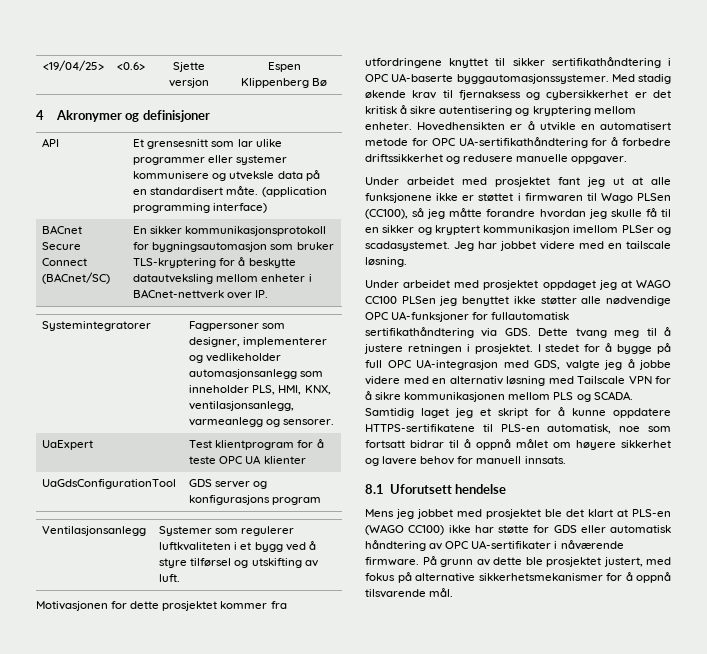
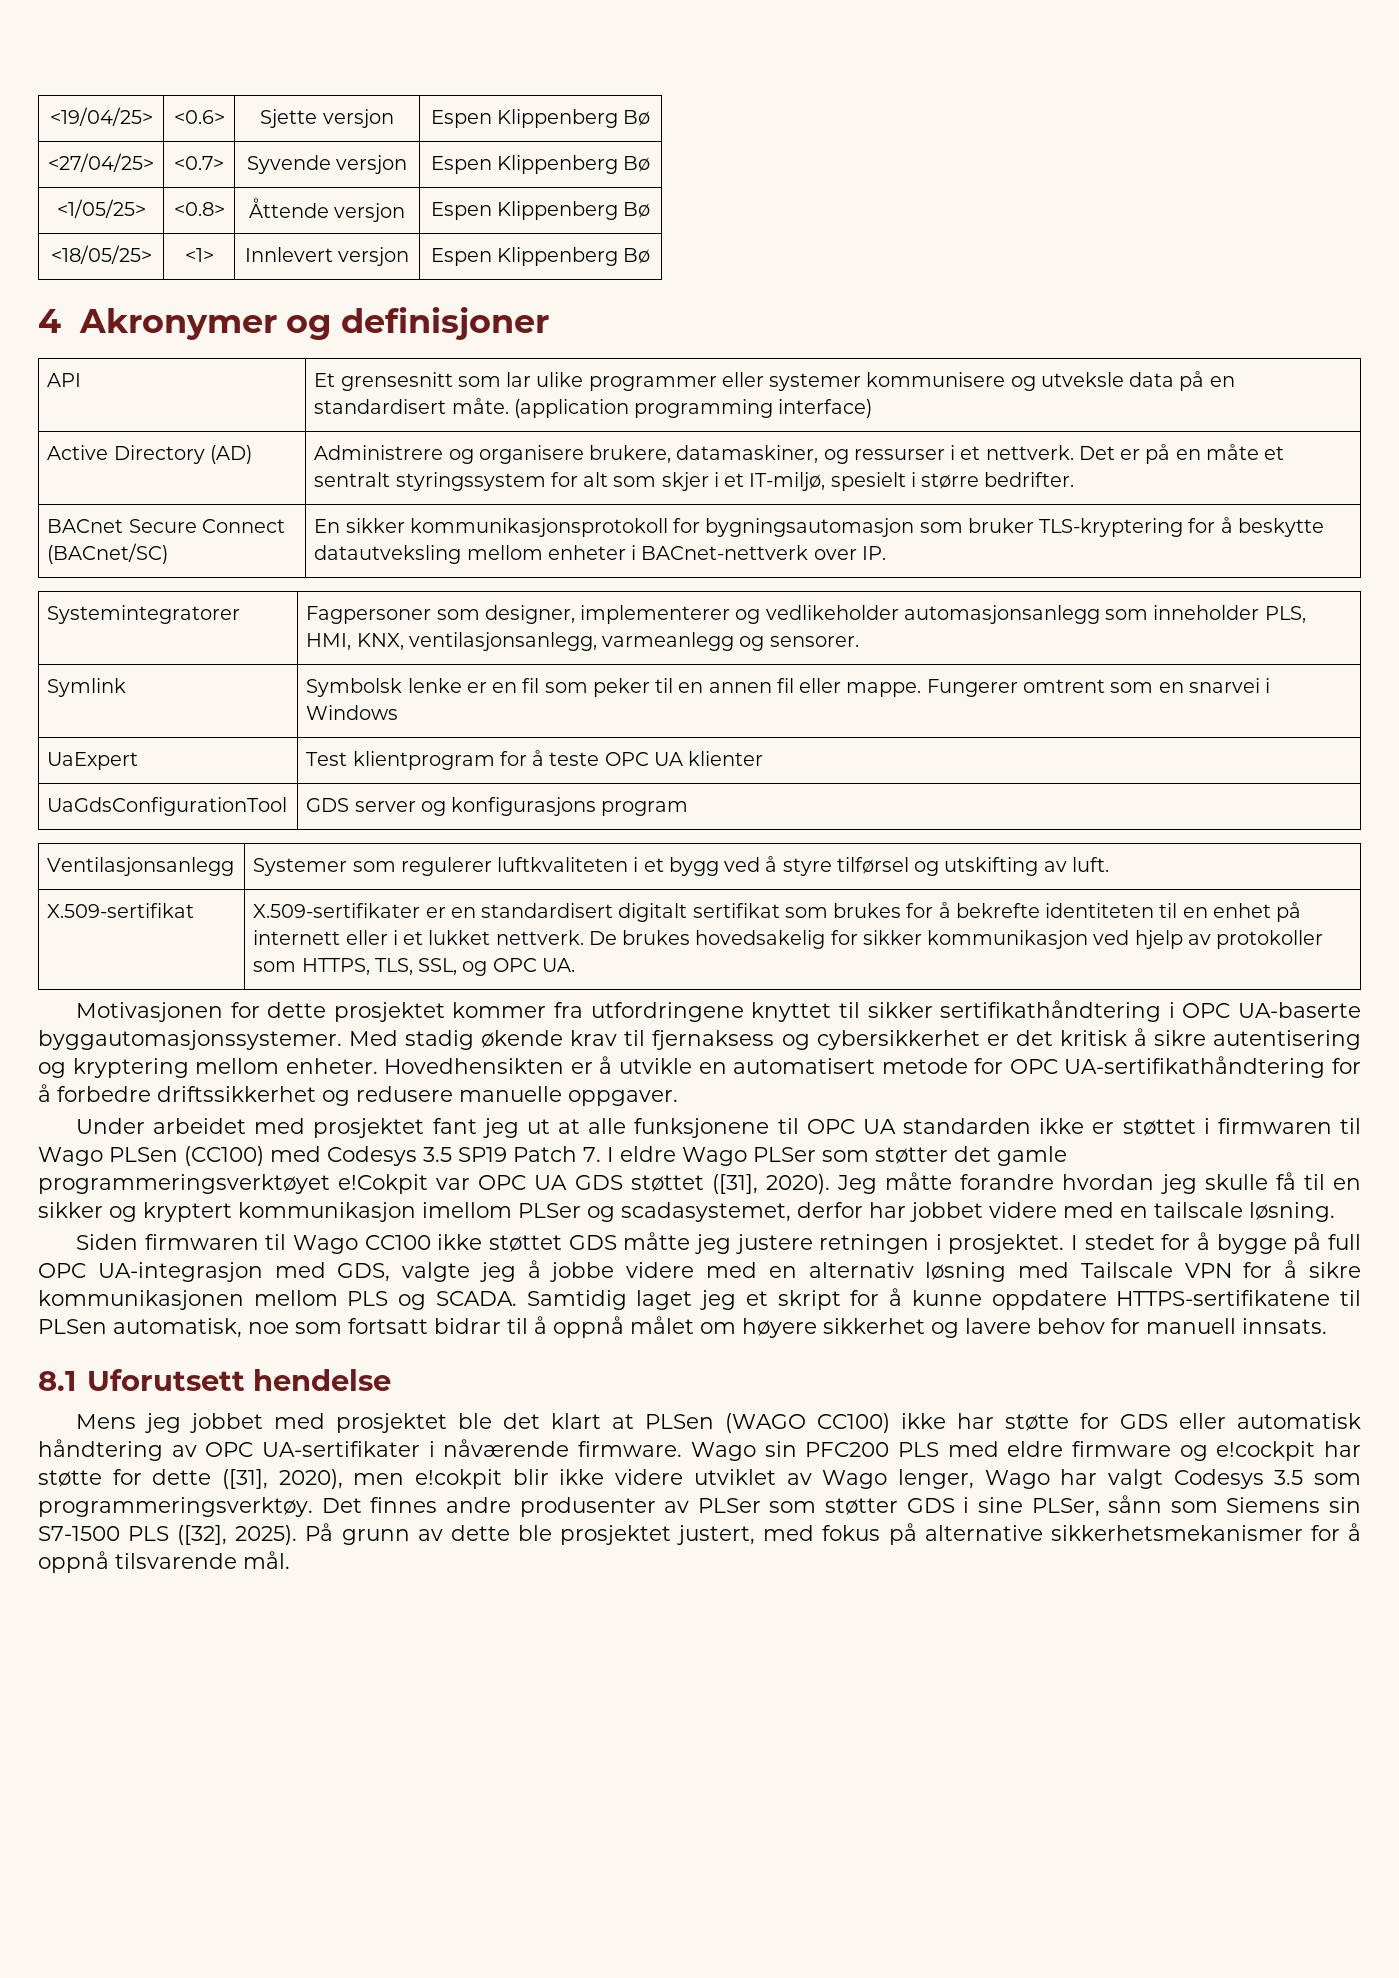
+ <27/04/25> | <0.7> | Syvende versjon | Espen Klippenberg Bø
+ <1/05/25> | <0.8> | Åttende versjon | Espen Klippenberg Bø
+ <18/05/25> | <1> | Innlevert versjon | Espen Klippenberg Bø
+ Active Directory (AD) | Administrere og organisere brukere, datamaskiner, og ressurser i et nettverk. Det er på en måte et sentralt styringssystem for alt som skjer i et IT-miljø, spesielt i større bedrifter.
+ Symlink | Symbolsk lenke er en fil som peker til en annen fil eller mappe. Fungerer omtrent som en snarvei i Windows
+ X.509-sertifikat | X.509-sertifikater er en standardisert digitalt sertifikat som brukes for å bekrefte identiteten til en enhet på internett eller i et lukket nettverk. De brukes hovedsakelig for sikker kommunikasjon ved hjelp av protokoller som HTTPS, TLS, SSL, og OPC UA.
- Under arbeidet med prosjektet fant jeg ut at alle funksjonene ikke er støttet i firmwaren til Wago PLSen (CC100), så jeg måtte forandre hvordan jeg skulle få til en sikker og kryptert kommunikasjon imellom PLSer og scadasystemet. Jeg har jobbet videre med en tailscale løsning.
+ Under arbeidet med prosjektet fant jeg ut at alle funksjonene til OPC UA standarden ikke er støttet i firmwaren til Wago PLSen (CC100) med Codesys 3.5 SP19 Patch 7. I eldre Wago PLSer som støtter det gamle programmeringsverktøyet e!Cokpit var OPC UA GDS støttet ([31], 2020). Jeg måtte forandre hvordan jeg skulle få til en sikker og kryptert kommunikasjon imellom PLSer og scadasystemet, derfor har jobbet videre med en tailscale løsning.
- Under arbeidet med prosjektet oppdaget jeg at WAGO CC100 PLSen jeg benyttet ikke støtter alle nødvendige OPC UA-funksjoner for fullautomatisk sertifikathåndtering via GDS. Dette tvang meg til å justere retningen i prosjektet.
+ Siden firmwaren til Wago CC100 ikke støttet GDS måtte jeg justere retningen i prosjektet.
- Samtidig laget jeg et skript for å kunne oppdatere HTTPS-sertifikatene til PLS-en automatisk, noe som fortsatt bidrar til å oppnå målet om høyere sikkerhet og lavere behov for manuell innsats.
+ Samtidig laget jeg et skript for å kunne oppdatere HTTPS-sertifikatene til PLSen automatisk, noe som fortsatt bidrar til å oppnå målet om høyere sikkerhet og lavere behov for manuell innsats.
- Mens jeg jobbet med prosjektet ble det klart at PLS-en (WAGO CC100) ikke har støtte for GDS eller automatisk håndtering av OPC UA-sertifikater i nåværende firmware.
+ Mens jeg jobbet med prosjektet ble det klart at PLSen (WAGO CC100) ikke har støtte for GDS eller automatisk håndtering av OPC UA-sertifikater i nåværende firmware.
+ Wago sin PFC200 PLS med eldre firmware og e!cockpit har støtte for dette ([31], 2020), men e!cokpit blir ikke videre utviklet av Wago lenger, Wago har valgt Codesys 3.5 som programmeringsverktøy. Det finnes andre produsenter av PLSer som støtter GDS i sine PLSer, sånn som Siemens sin S7-1500 PLS ([32], 2025).

